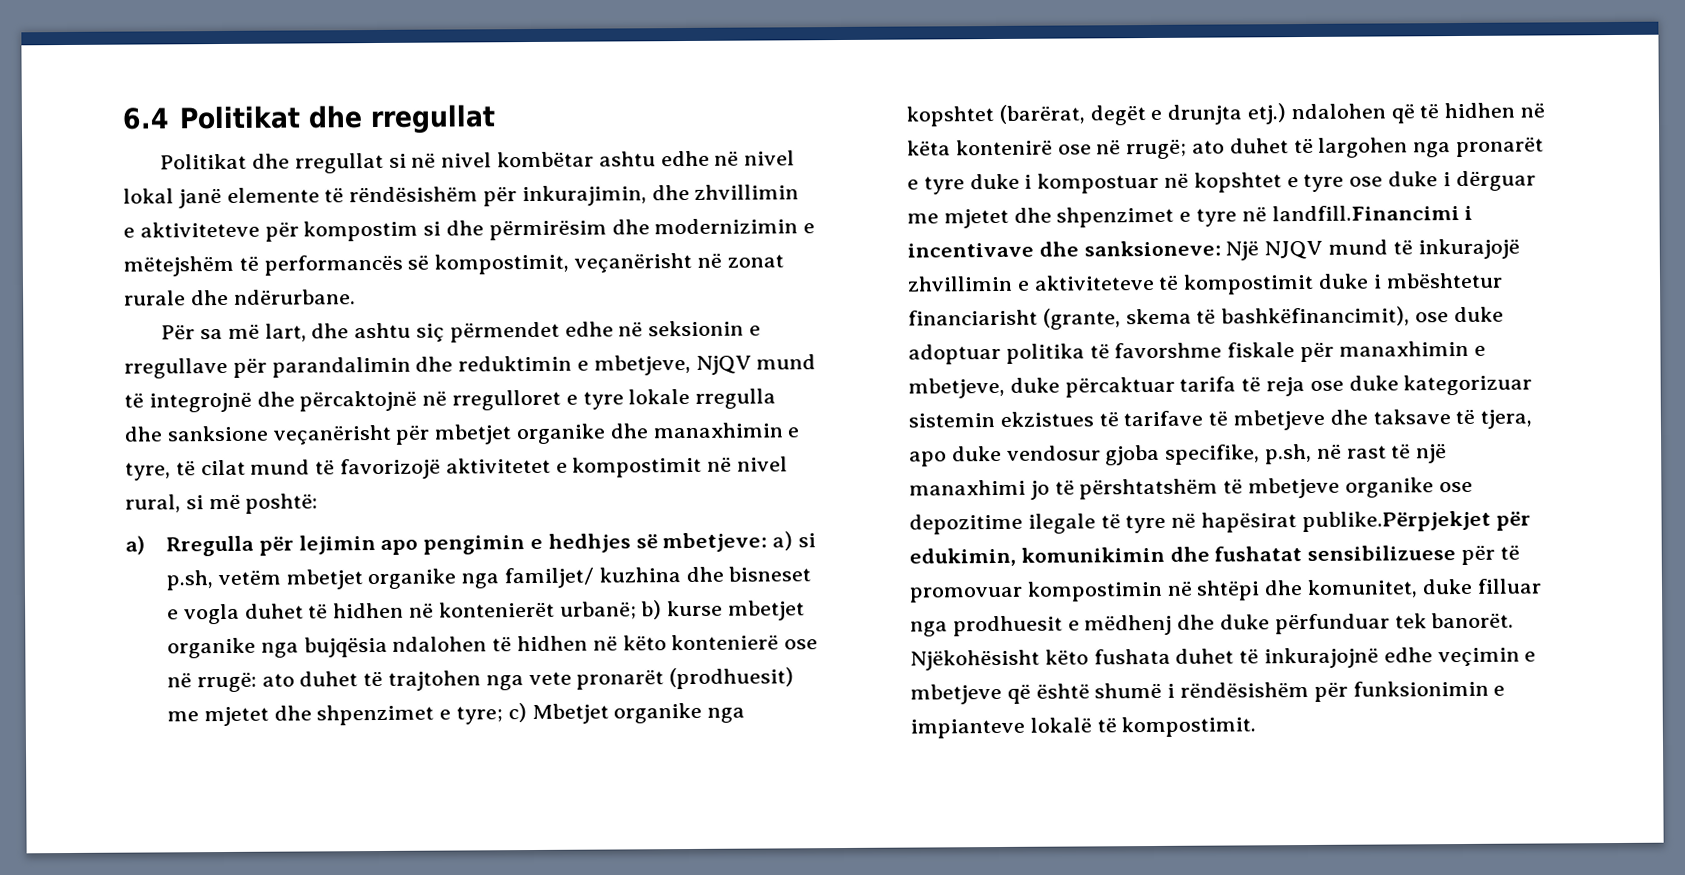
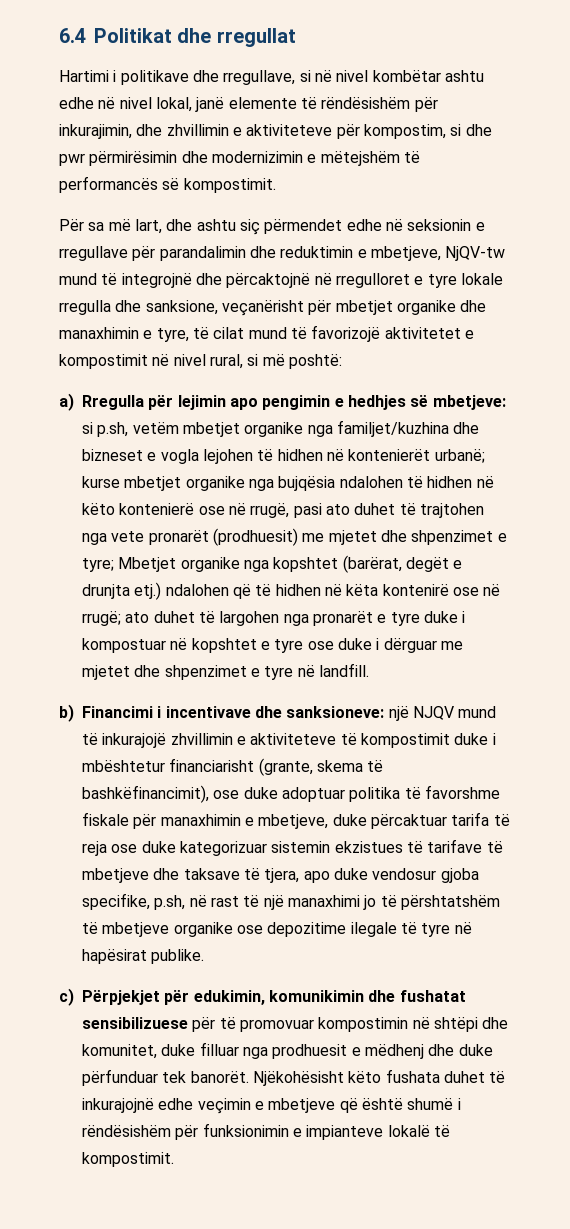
- Politikat dhe rregullat si në nivel kombëtar ashtu edhe në nivel lokal janë elemente të rëndësishëm për inkurajimin, dhe zhvillimin e aktiviteteve për kompostim si dhe përmirësim dhe modernizimin e mëtejshëm të performancës së kompostimit, veçanërisht në zonat rurale dhe ndërurbane.
+ Hartimi i politikave dhe rregullave, si në nivel kombëtar ashtu edhe në nivel lokal, janë elemente të rëndësishëm për inkurajimin, dhe zhvillimin e aktiviteteve për kompostim, si dhe pwr përmirësimin dhe modernizimin e mëtejshëm të performancës së kompostimit.
- Për sa më lart, dhe ashtu siç përmendet edhe në seksionin e rregullave për parandalimin dhe reduktimin e mbetjeve, NjQV mund të integrojnë dhe përcaktojnë në rregulloret e tyre lokale rregulla dhe sanksione veçanërisht për mbetjet organike dhe manaxhimin e tyre, të cilat mund të favorizojë aktivitetet e kompostimit në nivel rural, si më poshtë:
+ Për sa më lart, dhe ashtu siç përmendet edhe në seksionin e rregullave për parandalimin dhe reduktimin e mbetjeve, NjQV-tw mund të integrojnë dhe përcaktojnë në rregulloret e tyre lokale rregulla dhe sanksione, veçanërisht për mbetjet organike dhe manaxhimin e tyre, të cilat mund të favorizojë aktivitetet e kompostimit në nivel rural, si më poshtë:
- a) si p.sh, vetëm mbetjet organike nga familjet/ kuzhina dhe bisneset e vogla duhet të hidhen në kontenierët urbanë;
+ si p.sh, vetëm mbetjet organike nga familjet/kuzhina dhe bizneset e vogla lejohen të hidhen në kontenierët urbanë;
- b) kurse mbetjet organike nga bujqësia ndalohen të hidhen në këto kontenierë ose në rrugë: ato duhet të trajtohen nga vete pronarët (prodhuesit) me mjetet dhe shpenzimet e tyre;
+ kurse mbetjet organike nga bujqësia ndalohen të hidhen në këto kontenierë ose në rrugë, pasi ato duhet të trajtohen nga vete pronarët (prodhuesit) me mjetet dhe shpenzimet e tyre;
- c) Mbetjet organike nga kopshtet (barërat, degët e drunjta etj.) ndalohen që të hidhen në këta kontenirë ose në rrugë;
+ Mbetjet organike nga kopshtet (barërat, degët e drunjta etj.) ndalohen që të hidhen në këta kontenirë ose në rrugë;
- ato duhet të largohen nga pronarët e tyre duke i kompostuar në kopshtet e tyre ose duke i dërguar me mjetet dhe shpenzimet e tyre në landfill.Financimi i incentivave dhe sanksioneve:
+ ato duhet të largohen nga pronarët e tyre duke i kompostuar në kopshtet e tyre ose duke i dërguar me mjetet dhe shpenzimet e tyre në landfill.
+ b) Financimi i incentivave dhe sanksioneve:
- Një NJQV mund të inkurajojë zhvillimin e aktiviteteve të kompostimit duke i mbështetur financiarisht (grante, skema të bashkëfinancimit), ose duke adoptuar politika të favorshme fiskale për manaxhimin e mbetjeve, duke përcaktuar tarifa të reja ose duke kategorizuar sistemin ekzistues të tarifave të mbetjeve dhe taksave të tjera, apo duke vendosur gjoba specifike, p.sh, në rast të një manaxhimi jo të përshtatshëm të mbetjeve organike ose depozitime ilegale të tyre në hapësirat publike.Përpjekjet për edukimin, komunikimin dhe fushatat sensibilizuese për të promovuar kompostimin në shtëpi dhe komunitet, duke filluar nga prodhuesit e mëdhenj dhe duke përfunduar tek banorët.
+ një NJQV mund të inkurajojë zhvillimin e aktiviteteve të kompostimit duke i mbështetur financiarisht (grante, skema të bashkëfinancimit), ose duke adoptuar politika të favorshme fiskale për manaxhimin e mbetjeve, duke përcaktuar tarifa të reja ose duke kategorizuar sistemin ekzistues të tarifave të mbetjeve dhe taksave të tjera, apo duke vendosur gjoba specifike, p.sh, në rast të një manaxhimi jo të përshtatshëm të mbetjeve organike ose depozitime ilegale të tyre në hapësirat publike.
+ c) Përpjekjet për edukimin, komunikimin dhe fushatat sensibilizuese për të promovuar kompostimin në shtëpi dhe komunitet, duke filluar nga prodhuesit e mëdhenj dhe duke përfunduar tek banorët.

